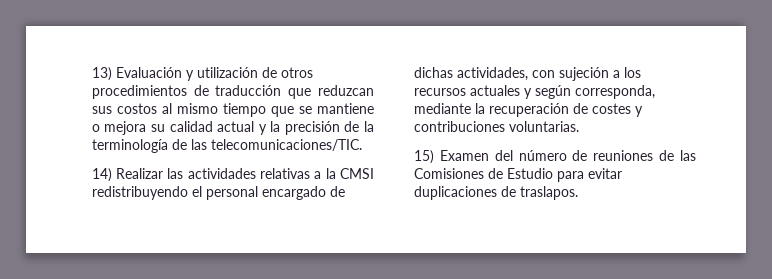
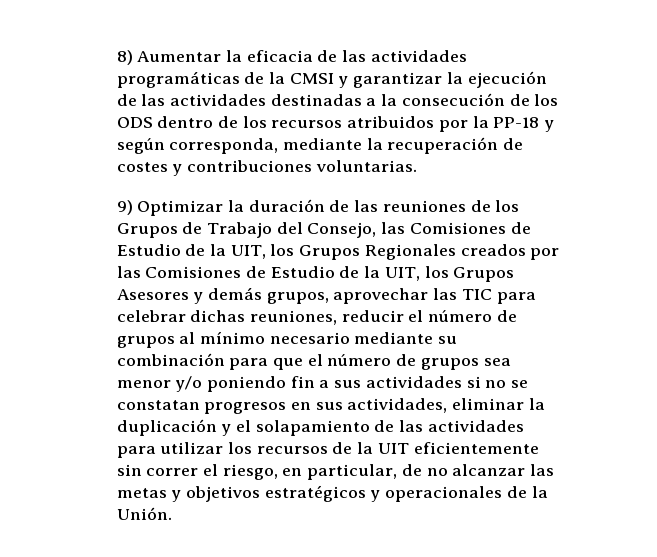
- 13) Evaluación y utilización de otros procedimientos de traducción que reduzcan sus costos al mismo tiempo que se mantiene o mejora su calidad actual y la precisión de la terminología de las telecomunicaciones/TIC.
- 14) Realizar las actividades relativas a la CMSI redistribuyendo el personal encargado de dichas actividades, con sujeción a los recursos actuales y según corresponda, mediante la recuperación de costes y contribuciones voluntarias.
+ 8) Aumentar la eficacia de las actividades programáticas de la CMSI y garantizar la ejecución de las actividades destinadas a la consecución de los ODS dentro de los recursos atribuidos por la PP-18 y según corresponda, mediante la recuperación de costes y contribuciones voluntarias.
- 15) Examen del número de reuniones de las Comisiones de Estudio para evitar duplicaciones de traslapos.
+ 9) Optimizar la duración de las reuniones de los Grupos de Trabajo del Consejo, las Comisiones de Estudio de la UIT, los Grupos Regionales creados por las Comisiones de Estudio de la UIT, los Grupos Asesores y demás grupos, aprovechar las TIC para celebrar dichas reuniones, reducir el número de grupos al mínimo necesario mediante su combinación para que el número de grupos sea menor y/o poniendo fin a sus actividades si no se constatan progresos en sus actividades, eliminar la duplicación y el solapamiento de las actividades para utilizar los recursos de la UIT eficientemente sin correr el riesgo, en particular, de no alcanzar las metas y objetivos estratégicos y operacionales de la Unión.

